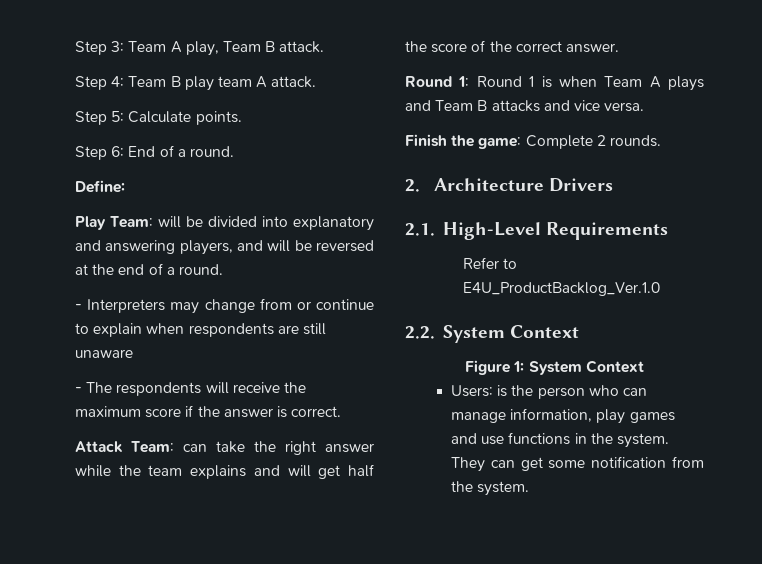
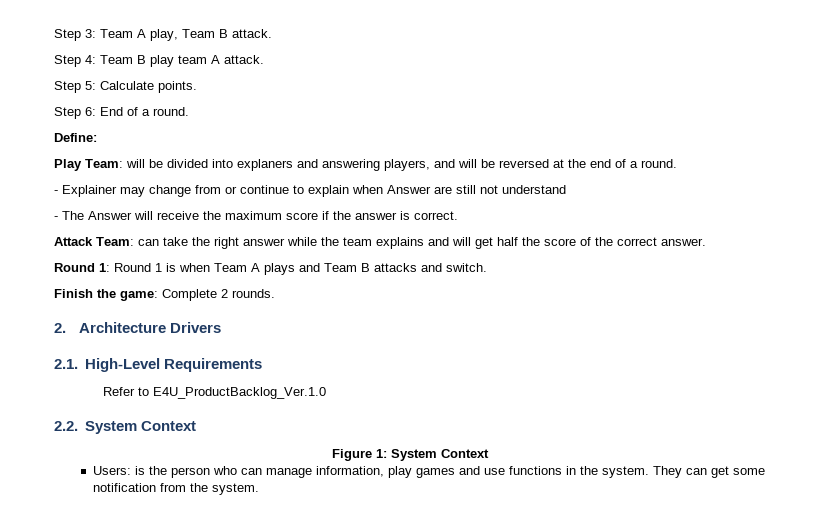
- Play Team: will be divided into explanatory and answering players, and will be reversed at the end of a round.
+ Play Team: will be divided into explaners and answering players, and will be reversed at the end of a round.
- - Interpreters may change from or continue to explain when respondents are still unaware
+ - Explainer may change from or continue to explain when Answer are still not understand
- - The respondents will receive the maximum score if the answer is correct.
+ - The Answer will receive the maximum score if the answer is correct.
- Round 1: Round 1 is when Team A plays and Team B attacks and vice versa.
+ Round 1: Round 1 is when Team A plays and Team B attacks and switch.

